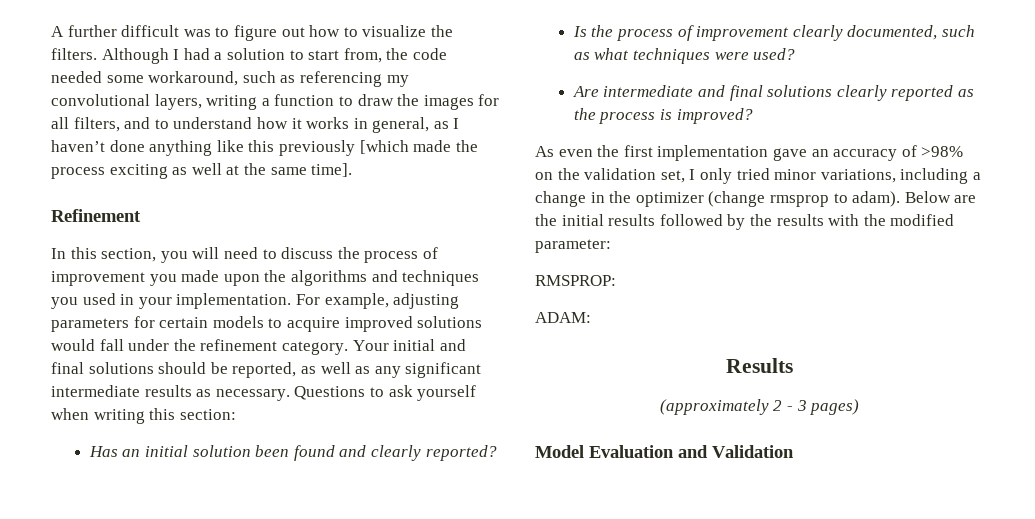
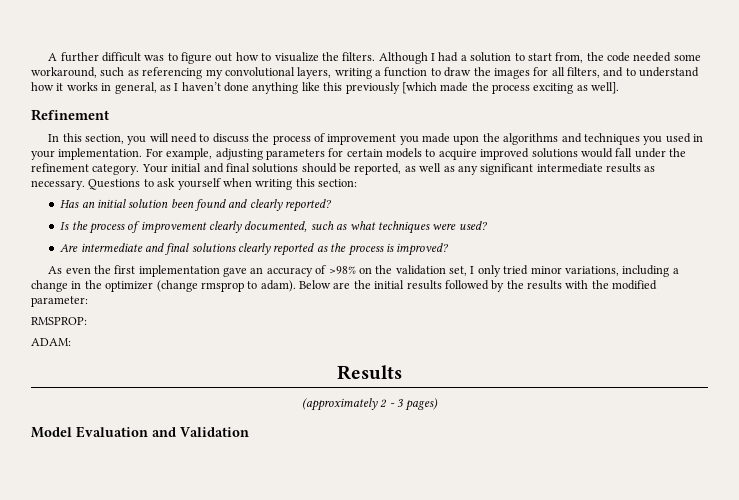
- Although I had a solution to start from, the code needed some workaround, such as referencing my convolutional layers, writing a function to draw the images for all filters, and to understand how it works in general, as I haven’t done anything like this previously [which made the process exciting as well at the same time].
+ Although I had a solution to start from, the code needed some workaround, such as referencing my convolutional layers, writing a function to draw the images for all filters, and to understand how it works in general, as I haven’t done anything like this previously [which made the process exciting as well].

